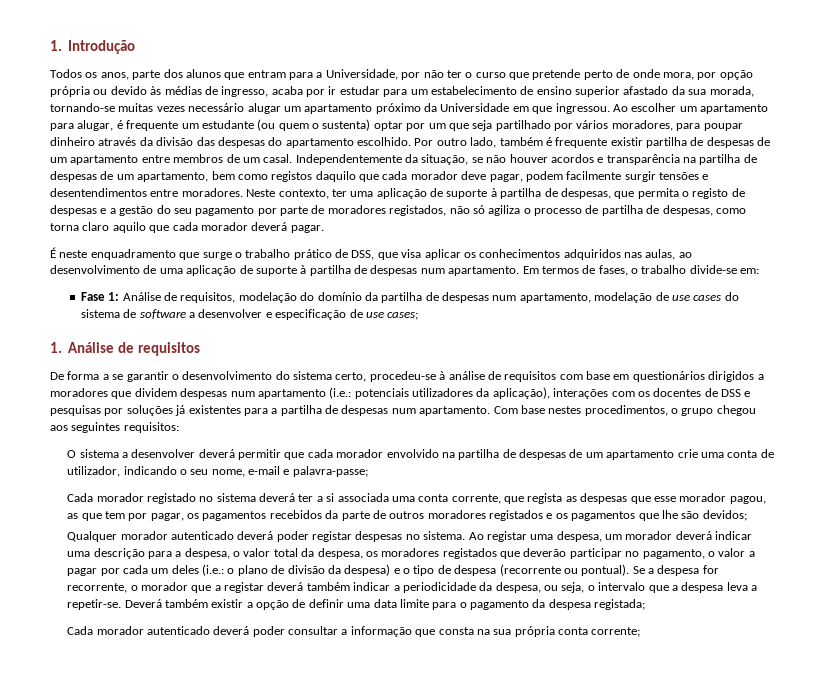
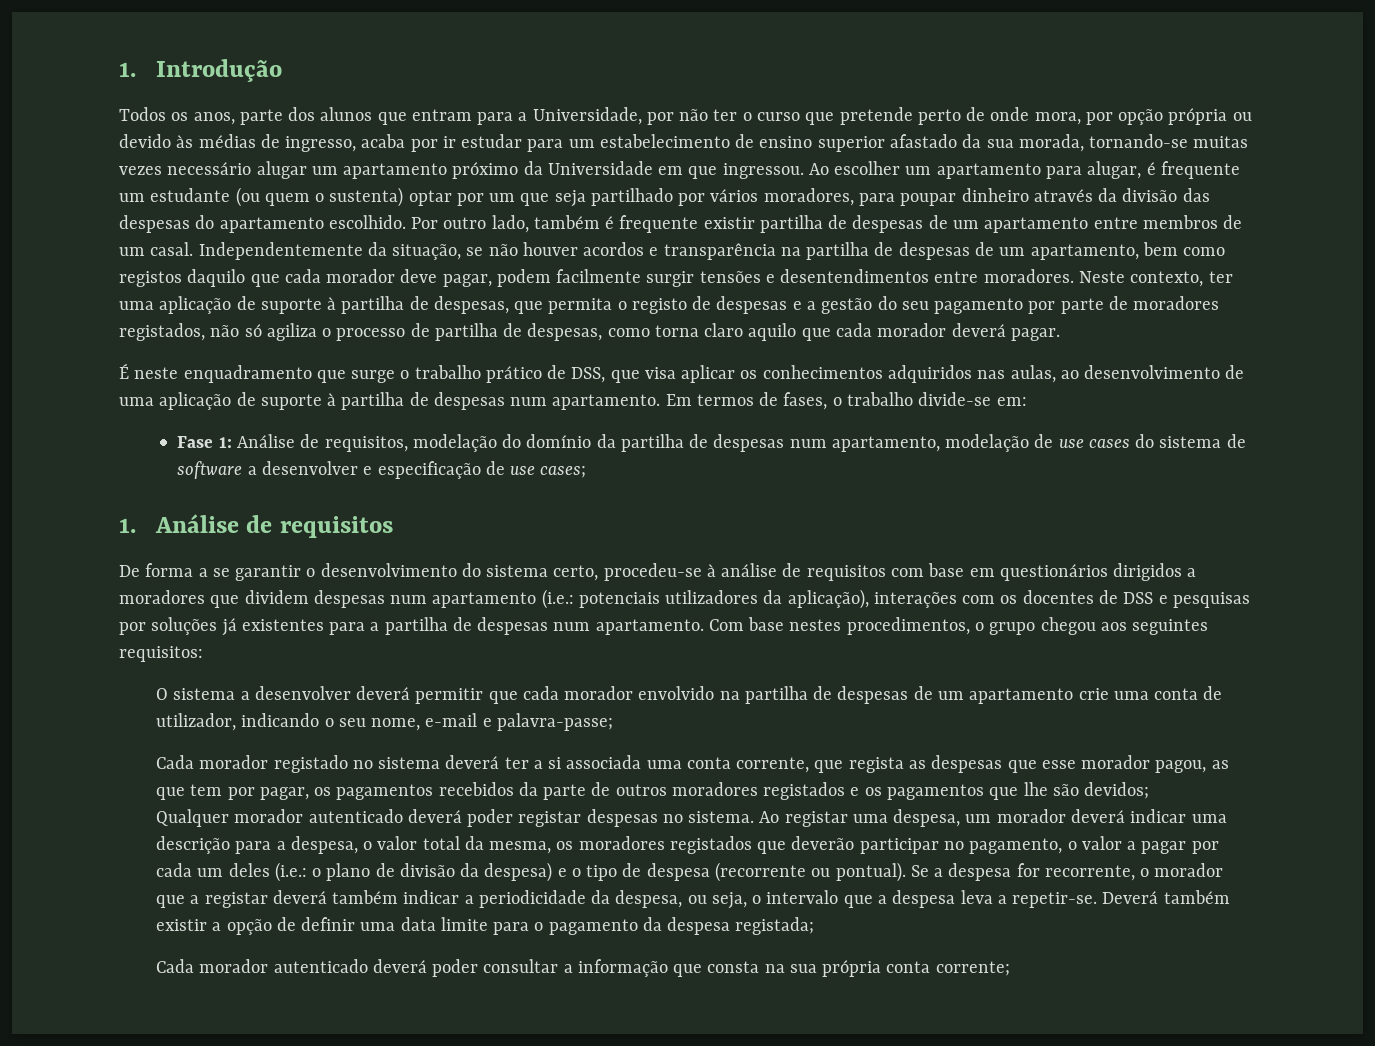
- Ao registar uma despesa, um morador deverá indicar uma descrição para a despesa, o valor total da despesa, os moradores registados que deverão participar no pagamento, o valor a pagar por cada um deles (i.e.: o plano de divisão da despesa) e o tipo de despesa (recorrente ou pontual).
+ Ao registar uma despesa, um morador deverá indicar uma descrição para a despesa, o valor total da mesma, os moradores registados que deverão participar no pagamento, o valor a pagar por cada um deles (i.e.: o plano de divisão da despesa) e o tipo de despesa (recorrente ou pontual).

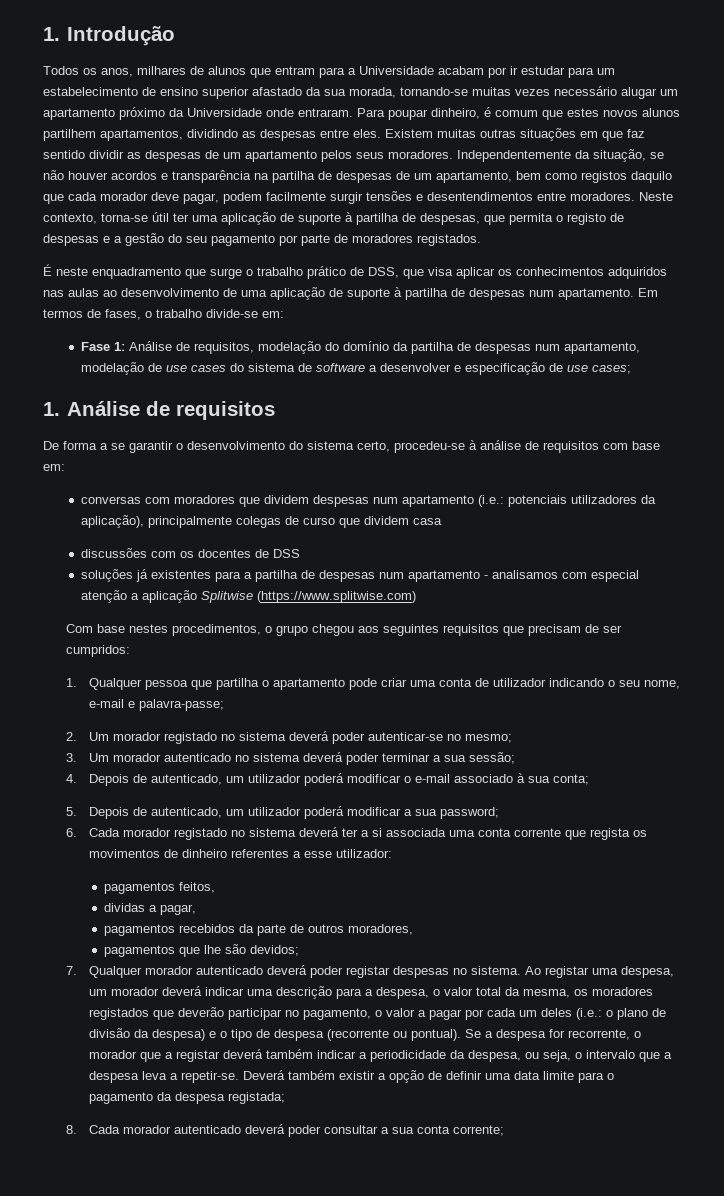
- Todos os anos, parte dos alunos que entram para a Universidade, por não ter o curso que pretende perto de onde mora, por opção própria ou devido às médias de ingresso, acaba por ir estudar para um estabelecimento de ensino superior afastado da sua morada, tornando-se muitas vezes necessário alugar um apartamento próximo da Universidade em que ingressou. Ao escolher um apartamento para alugar, é frequente um estudante (ou quem o sustenta) optar por um que seja partilhado por vários moradores, para poupar dinheiro através da divisão das despesas do apartamento escolhido. Por outro lado, também é frequente existir partilha de despesas de um apartamento entre membros de um casal.
+ Todos os anos, milhares de alunos que entram para a Universidade acabam por ir estudar para um estabelecimento de ensino superior afastado da sua morada, tornando-se muitas vezes necessário alugar um apartamento próximo da Universidade onde entraram. Para poupar dinheiro, é comum que estes novos alunos partilhem apartamentos, dividindo as despesas entre eles. Existem muitas outras situações em que faz sentido dividir as despesas de um apartamento pelos seus moradores.
- Neste contexto, ter uma aplicação de suporte à partilha de despesas, que permita o registo de despesas e a gestão do seu pagamento por parte de moradores registados, não só agiliza o processo de partilha de despesas, como torna claro aquilo que cada morador deverá pagar.
+ Neste contexto, torna-se útil ter uma aplicação de suporte à partilha de despesas, que permita o registo de despesas e a gestão do seu pagamento por parte de moradores registados.
- É neste enquadramento que surge o trabalho prático de DSS, que visa aplicar os conhecimentos adquiridos nas aulas, ao desenvolvimento de uma aplicação de suporte à partilha de despesas num apartamento.
+ É neste enquadramento que surge o trabalho prático de DSS, que visa aplicar os conhecimentos adquiridos nas aulas ao desenvolvimento de uma aplicação de suporte à partilha de despesas num apartamento.
- De forma a se garantir o desenvolvimento do sistema certo, procedeu-se à análise de requisitos com base em questionários dirigidos a moradores que dividem despesas num apartamento (i.e.:
+ De forma a se garantir o desenvolvimento do sistema certo, procedeu-se à análise de requisitos com base em:
+ conversas com moradores que dividem despesas num apartamento (i.e.:
- potenciais utilizadores da aplicação), interações com os docentes de DSS e pesquisas por soluções já existentes para a partilha de despesas num apartamento. Com base nestes procedimentos, o grupo chegou aos seguintes requisitos:
- O sistema a desenvolver deverá permitir que cada morador envolvido na partilha de despesas de um apartamento crie uma conta de utilizador, indicando o seu nome, e-mail e palavra-passe;
+ potenciais utilizadores da aplicação), principalmente colegas de curso que dividem casa
+ discussões com os docentes de DSS
+ soluções já existentes para a partilha de despesas num apartamento - analisamos com especial atenção a aplicação Splitwise (https://www.splitwise.com)
+ Com base nestes procedimentos, o grupo chegou aos seguintes requisitos que precisam de ser cumpridos:
+ 1. Qualquer pessoa que partilha o apartamento pode criar uma conta de utilizador indicando o seu nome, e-mail e palavra-passe;
- Cada morador registado no sistema deverá ter a si associada uma conta corrente, que regista as despesas que esse morador pagou, as que tem por pagar, os pagamentos recebidos da parte de outros moradores registados e os pagamentos que lhe são devidos;
+ 2. Um morador registado no sistema deverá poder autenticar-se no mesmo;
+ 3. Um morador autenticado no sistema deverá poder terminar a sua sessão;
+ 4. Depois de autenticado, um utilizador poderá modificar o e-mail associado à sua conta;
+ 5. Depois de autenticado, um utilizador poderá modificar a sua password;
+ 6. Cada morador registado no sistema deverá ter a si associada uma conta corrente que regista os movimentos de dinheiro referentes a esse utilizador:
+ pagamentos feitos,
+ dividas a pagar,
+ pagamentos recebidos da parte de outros moradores,
+ pagamentos que lhe são devidos;
- Qualquer morador autenticado deverá poder registar despesas no sistema.
+ 7. Qualquer morador autenticado deverá poder registar despesas no sistema.
- Cada morador autenticado deverá poder consultar a informação que consta na sua própria conta corrente;
+ 8. Cada morador autenticado deverá poder consultar a sua conta corrente;

